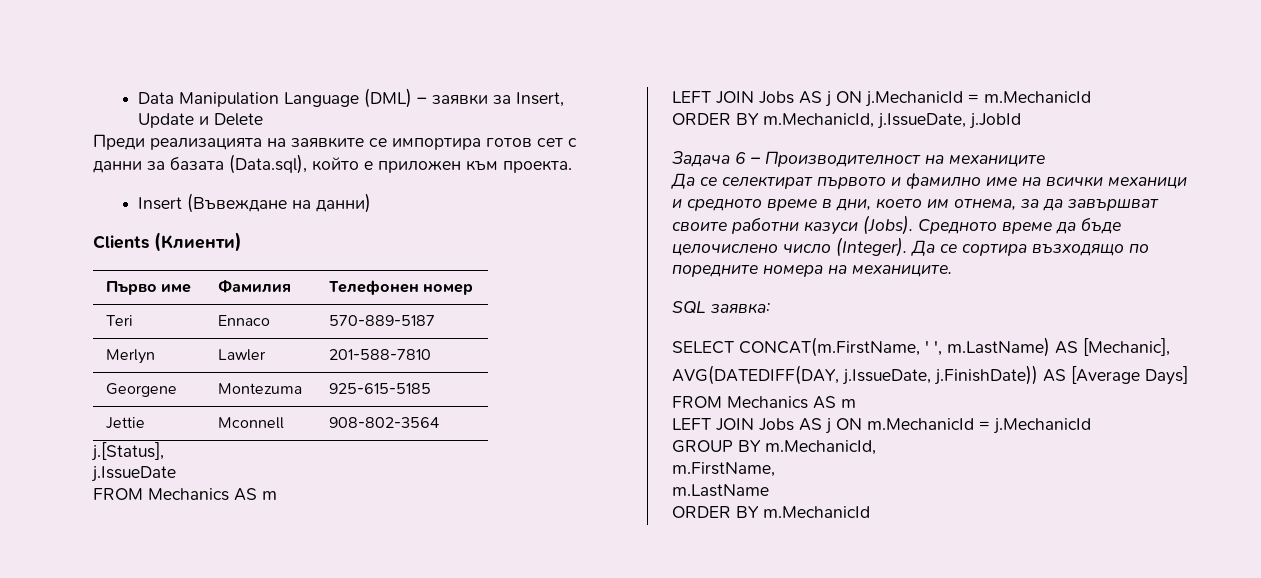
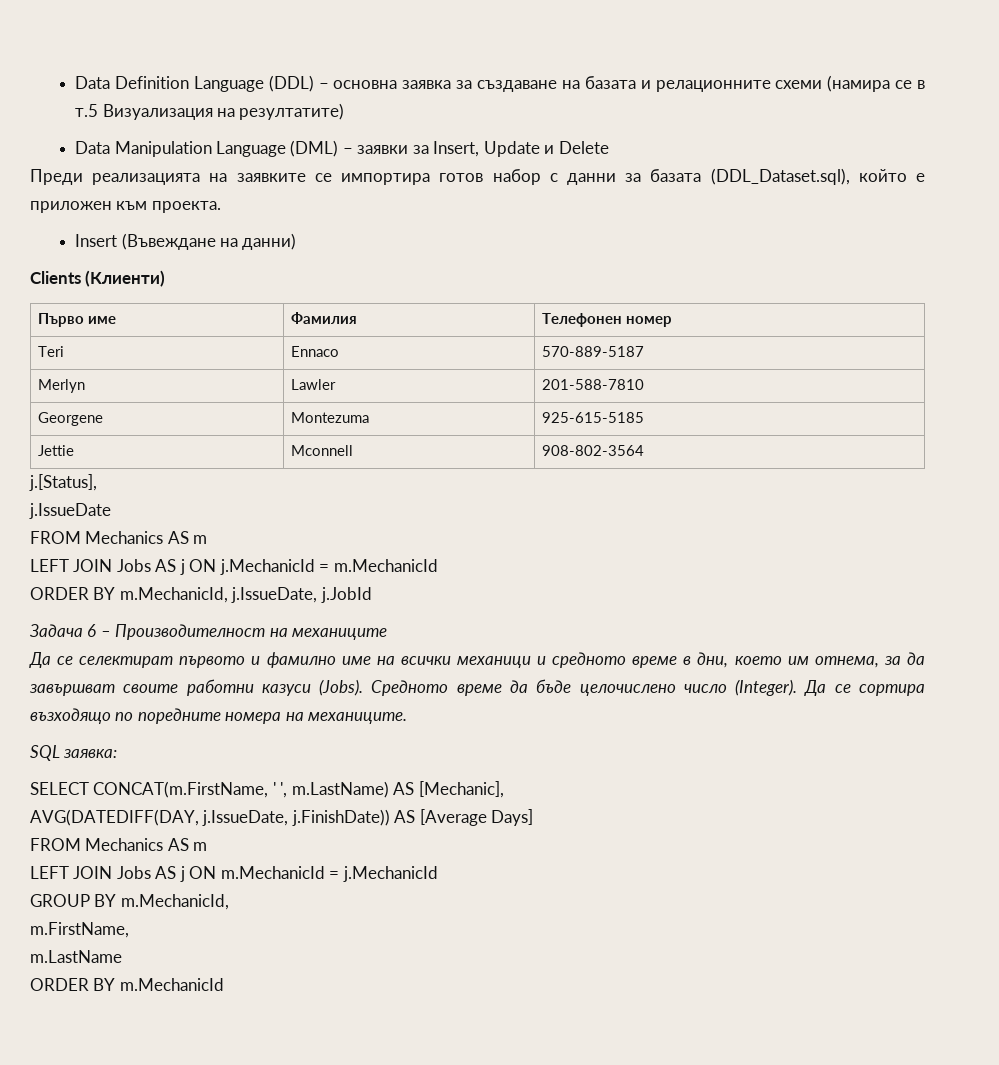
+ Data Definition Language (DDL) – основна заявка за създаване на базата и релационните схеми (намира се в т.5 Визуализация на резултатите)
- Преди реализацията на заявките се импортира готов сет с данни за базата (Data.sql), който е приложен към проекта.
+ Преди реализацията на заявките се импортира готов набор с данни за базата (DDL_Dataset.sql), който е приложен към проекта.

